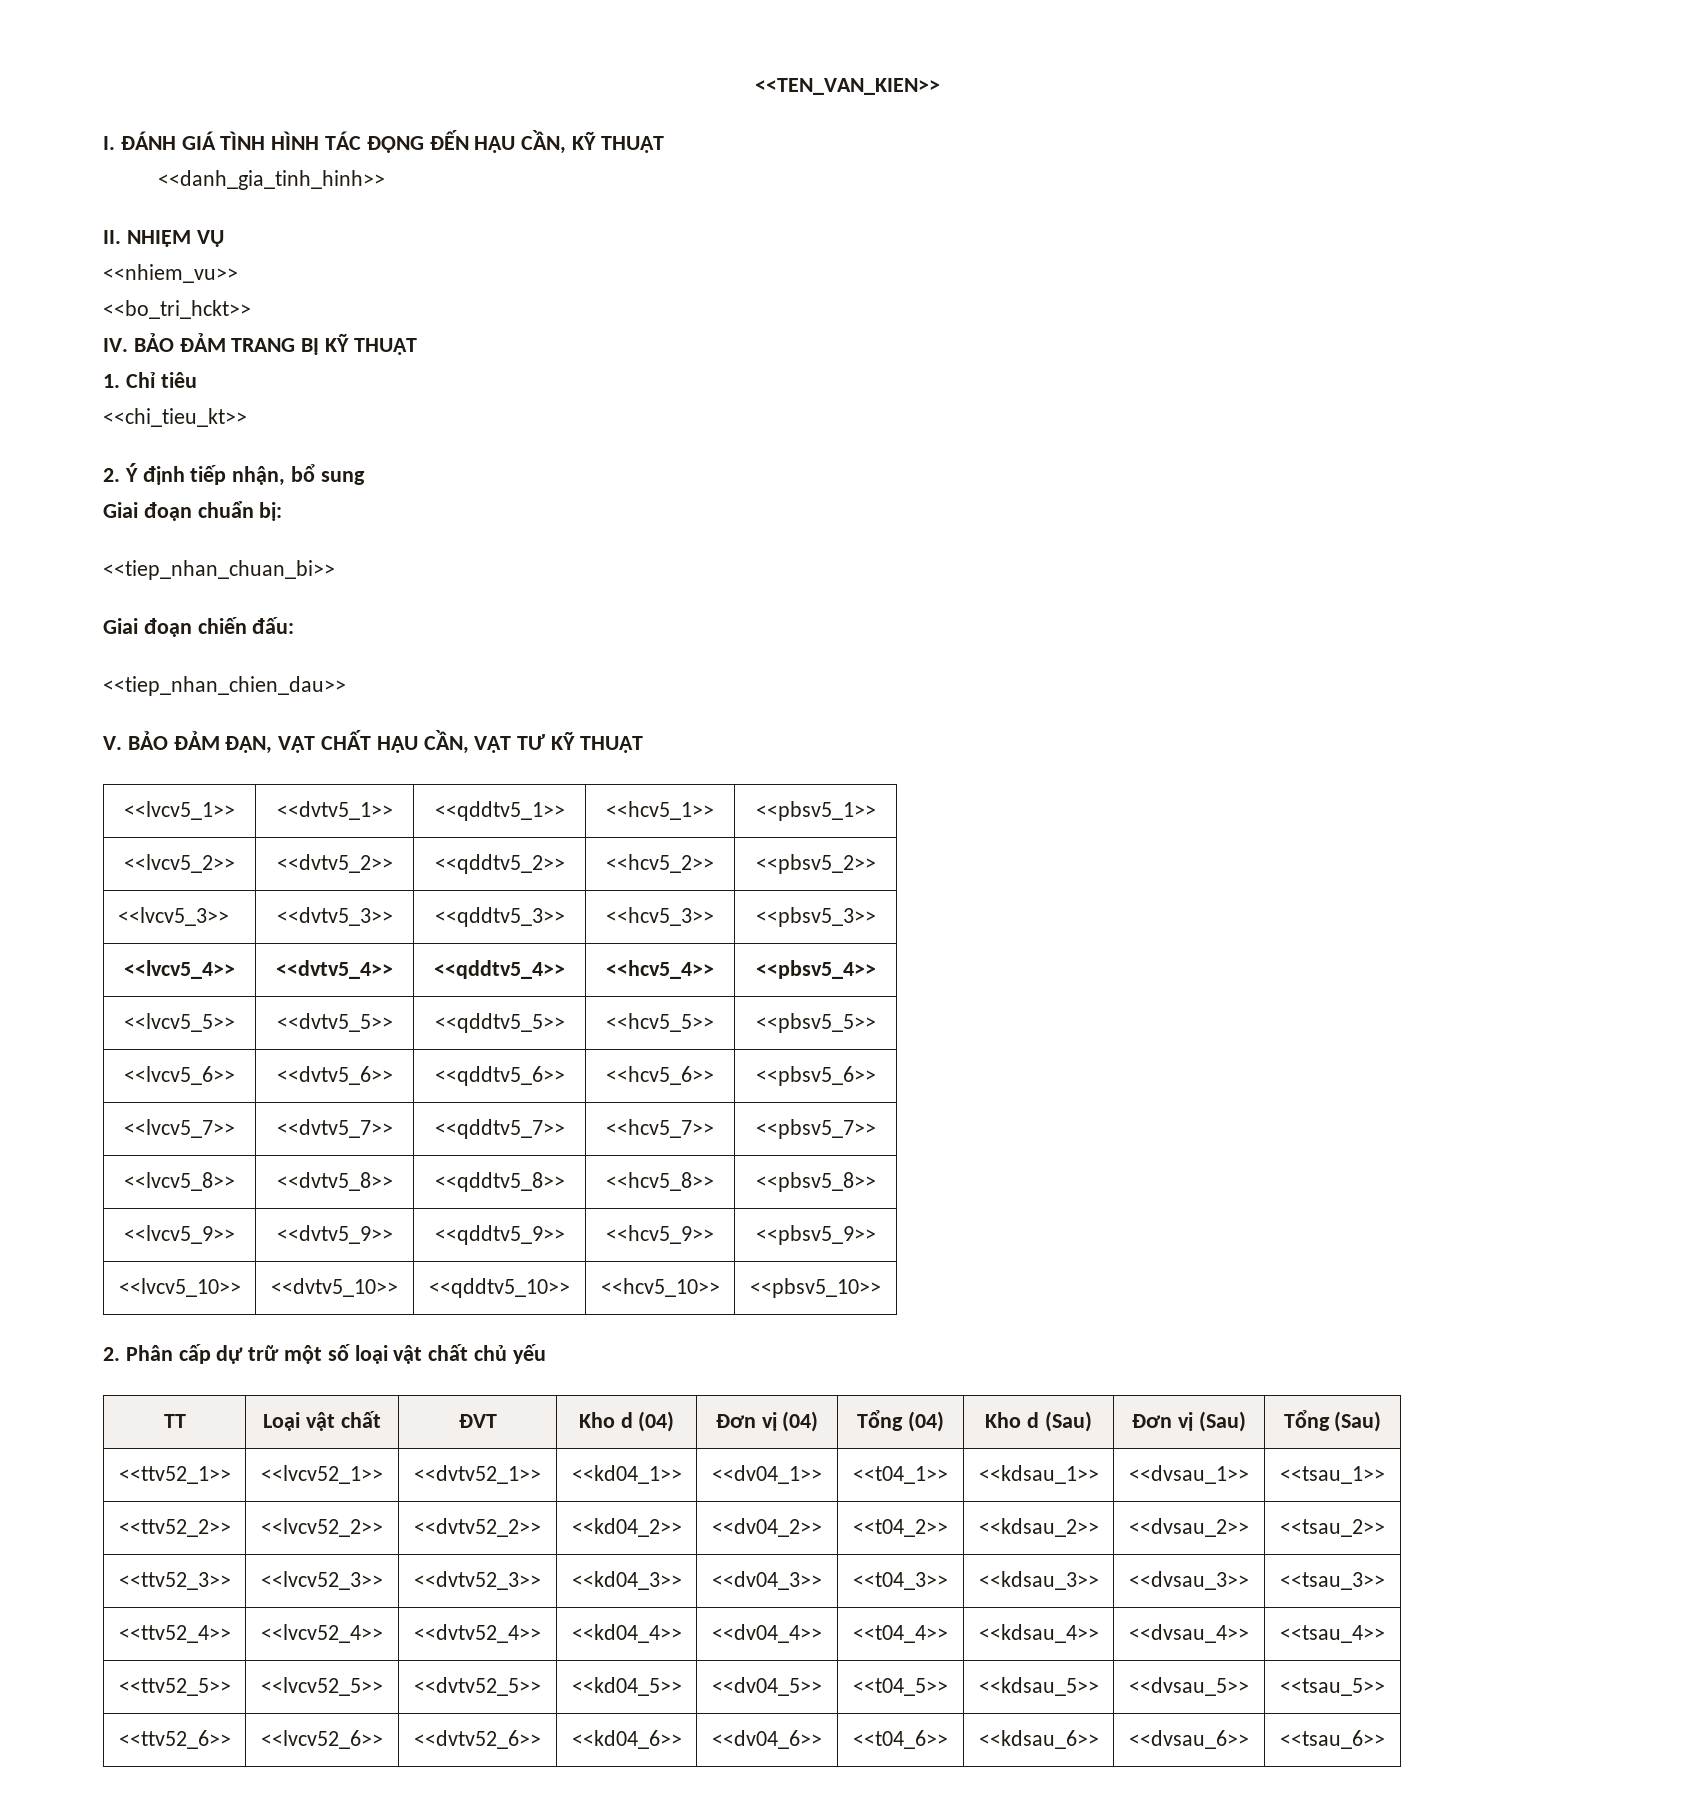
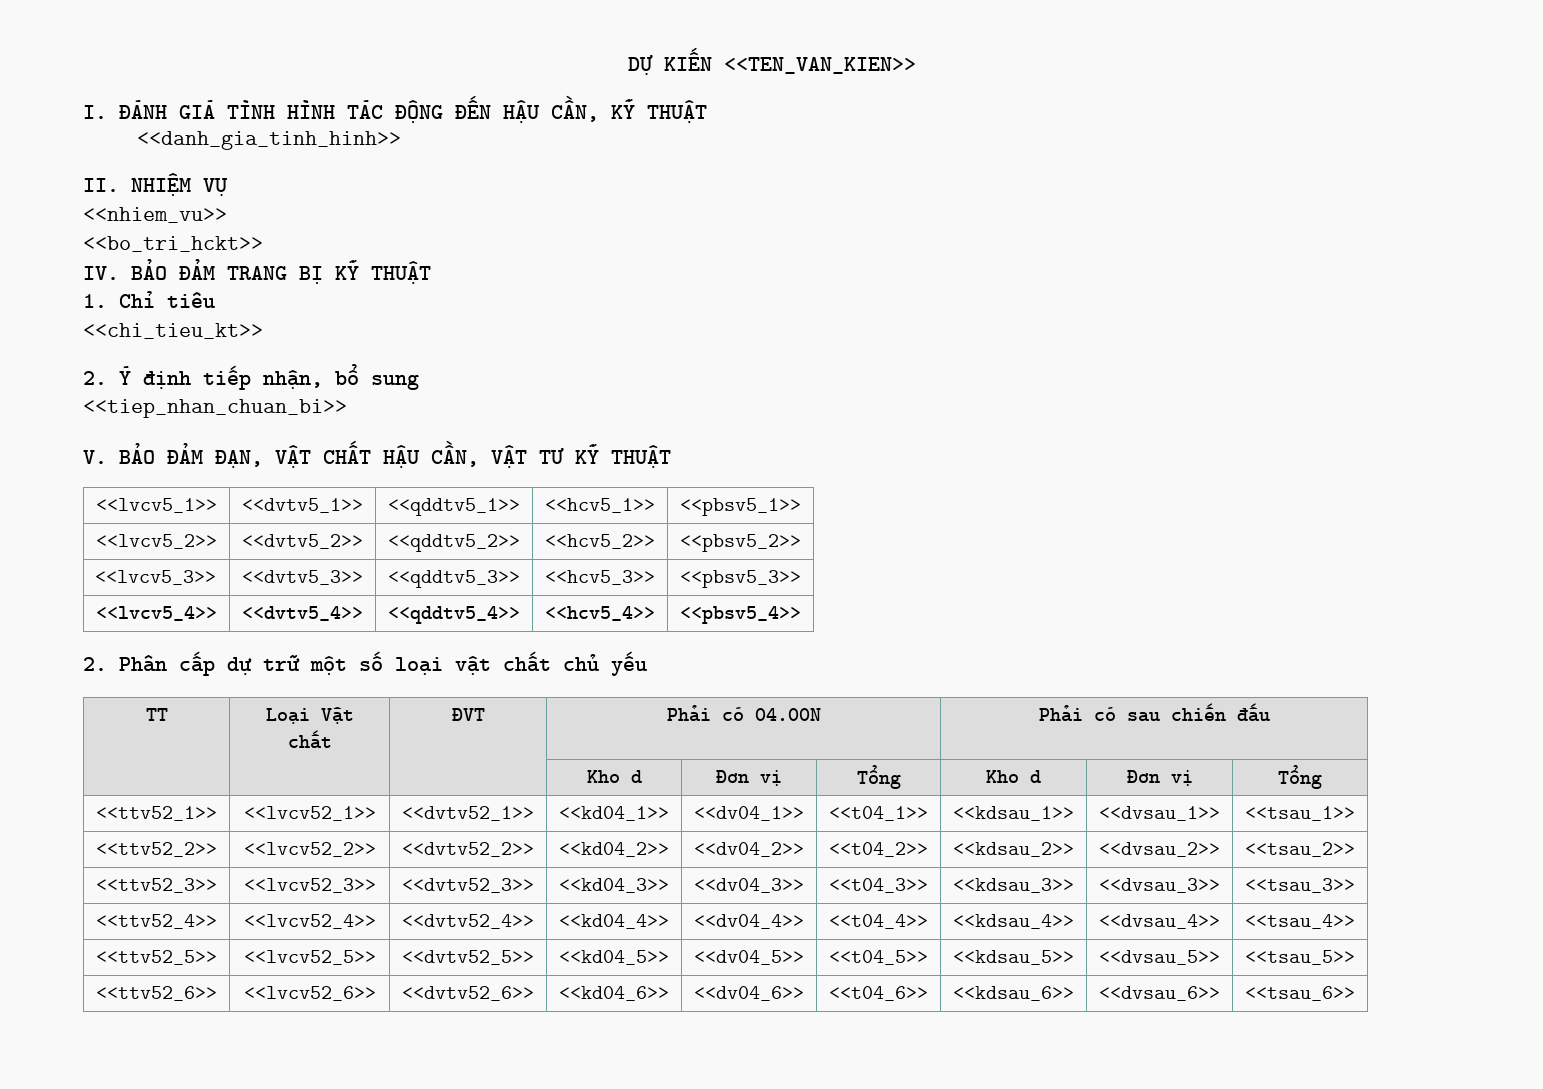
- <<TEN_VAN_KIEN>>
+ DỰ KIẾN <<TEN_VAN_KIEN>>
- Giai đoạn chuẩn bị:
  <<tiep_nhan_chuan_bi>>
- Giai đoạn chiến đấu:
- <<tiep_nhan_chien_dau>>
- <<lvcv5_5>> | <<dvtv5_5>> | <<qddtv5_5>> | <<hcv5_5>> | <<pbsv5_5>>
- <<lvcv5_6>> | <<dvtv5_6>> | <<qddtv5_6>> | <<hcv5_6>> | <<pbsv5_6>>
- <<lvcv5_7>> | <<dvtv5_7>> | <<qddtv5_7>> | <<hcv5_7>> | <<pbsv5_7>>
- <<lvcv5_8>> | <<dvtv5_8>> | <<qddtv5_8>> | <<hcv5_8>> | <<pbsv5_8>>
- <<lvcv5_9>> | <<dvtv5_9>> | <<qddtv5_9>> | <<hcv5_9>> | <<pbsv5_9>>
- <<lvcv5_10>> | <<dvtv5_10>> | <<qddtv5_10>> | <<hcv5_10>> | <<pbsv5_10>>
- TT | Loại vật chất | ĐVT | Kho d (04) | Đơn vị (04) | Tổng (04) | Kho d (Sau) | Đơn vị (Sau) | Tổng (Sau)
+ TT | Loại Vật chất | ĐVT | Phải có 04.00N | Phải có sau chiến đấu
+ | | | Kho d | Đơn vị | Tổng | Kho d | Đơn vị | Tổng

